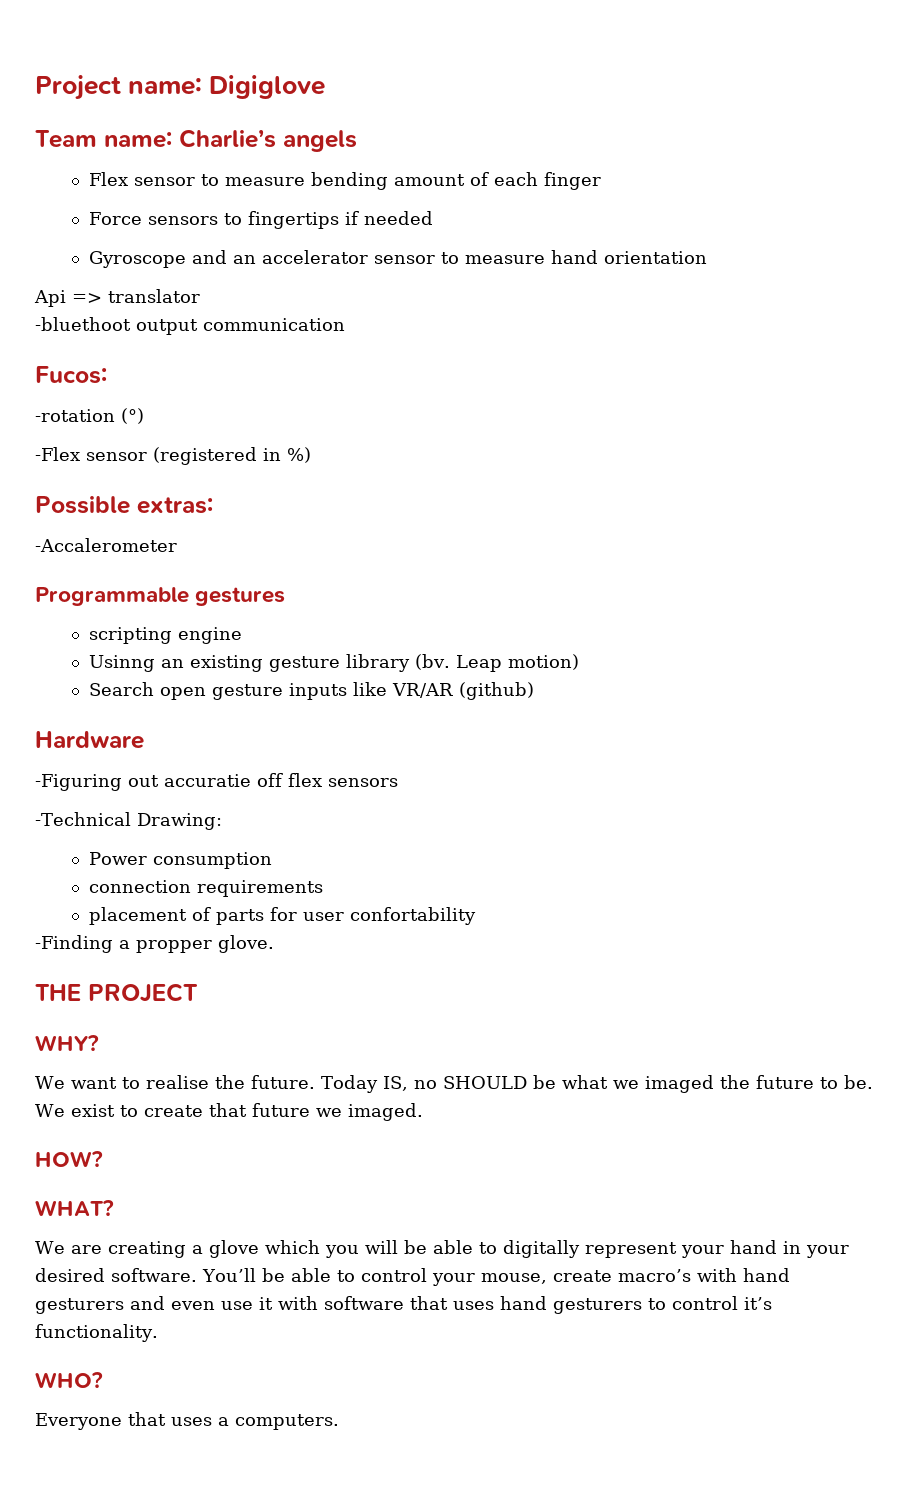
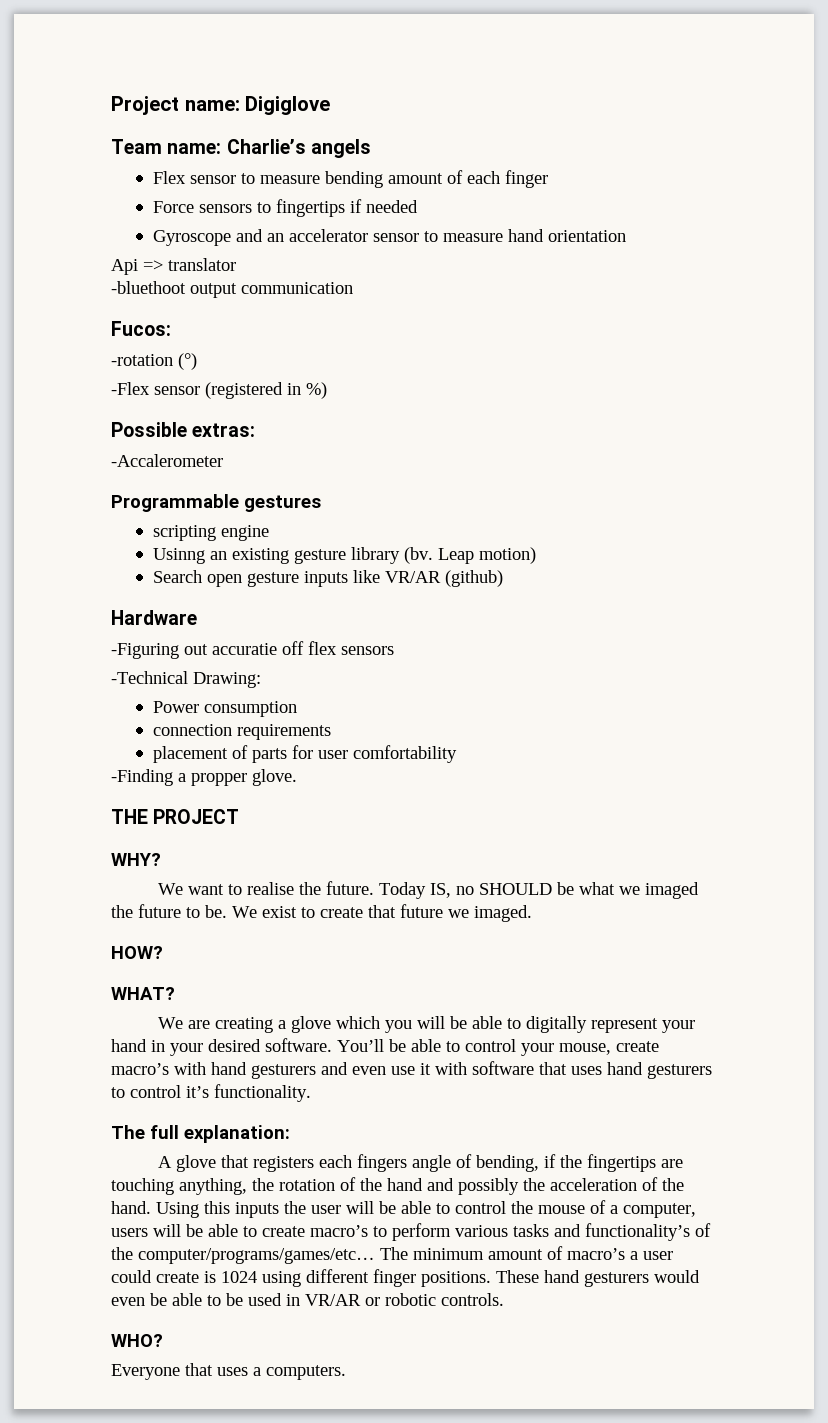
- placement of parts for user confortability
+ placement of parts for user comfortability
+ The full explanation:
+ A glove that registers each fingers angle of bending, if the fingertips are touching anything, the rotation of the hand and possibly the acceleration of the hand. Using this inputs the user will be able to control the mouse of a computer, users will be able to create macro’s to perform various tasks and functionality’s of the computer/programs/games/etc… The minimum amount of macro’s a user could create is 1024 using different finger positions. These hand gesturers would even be able to be used in VR/AR or robotic controls.

